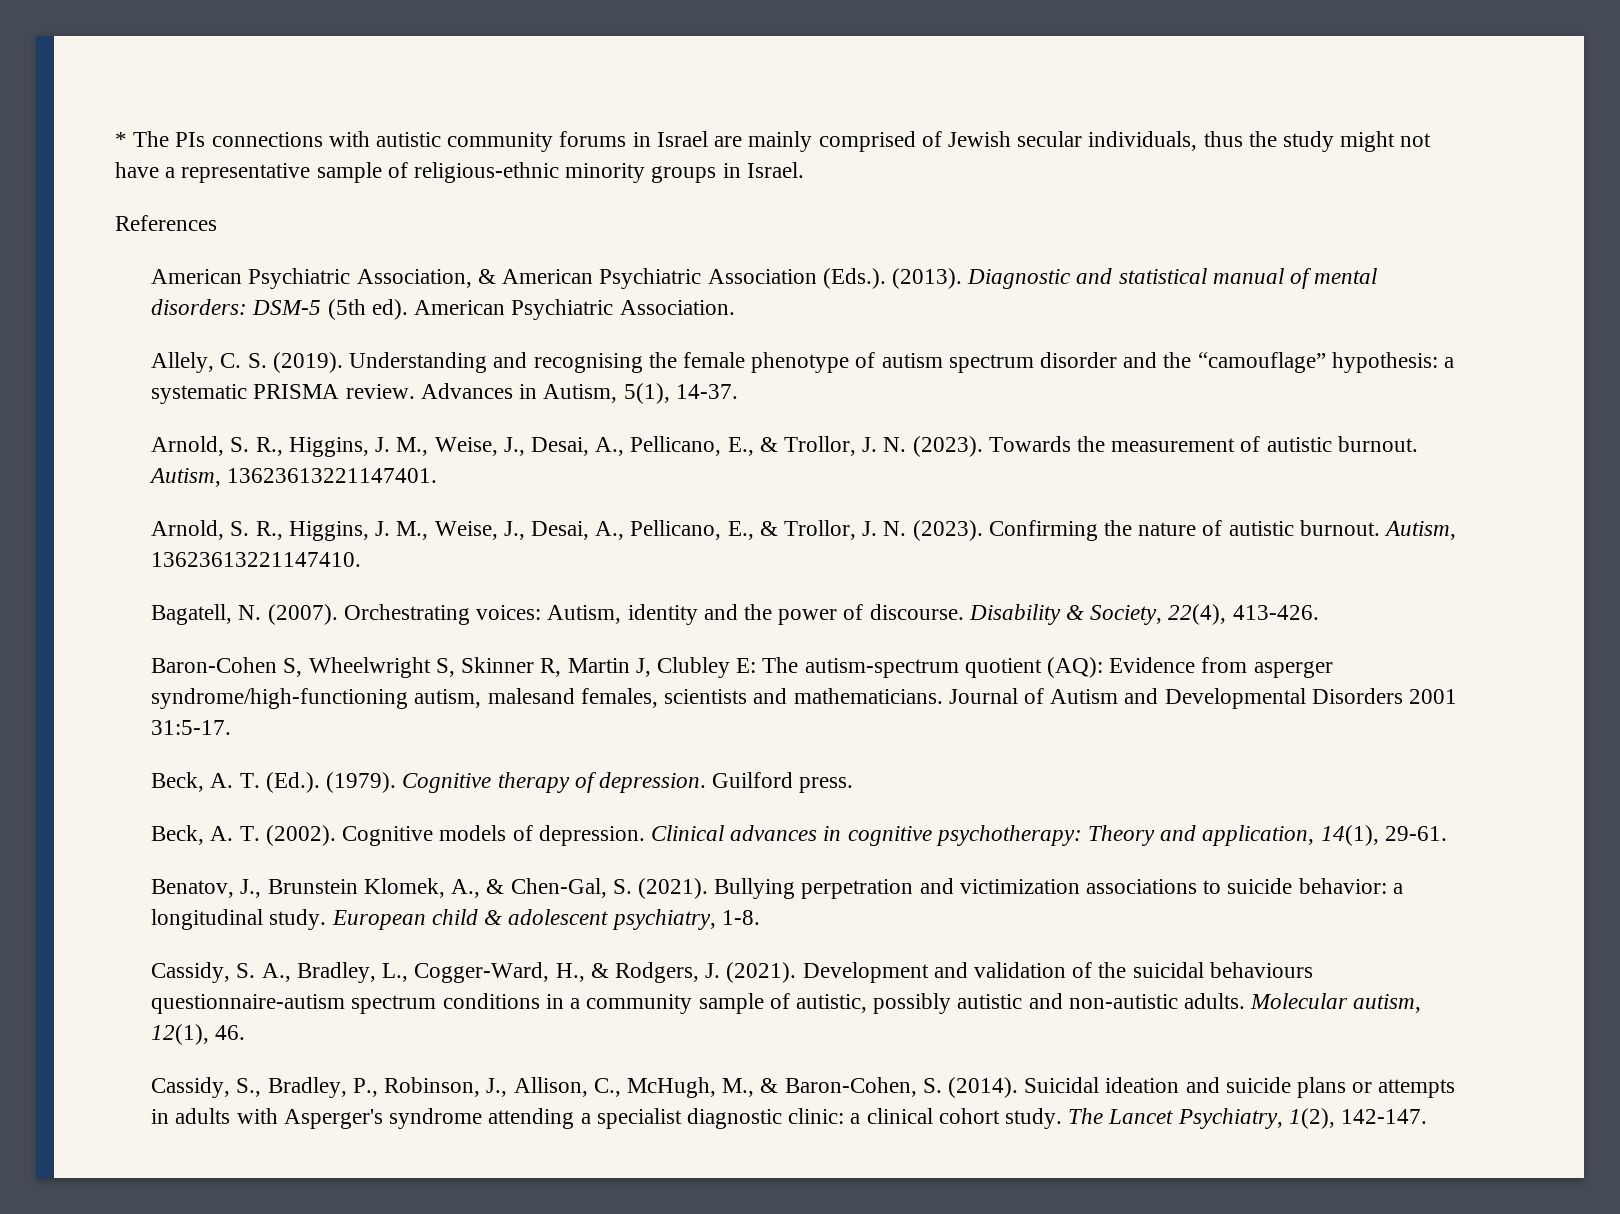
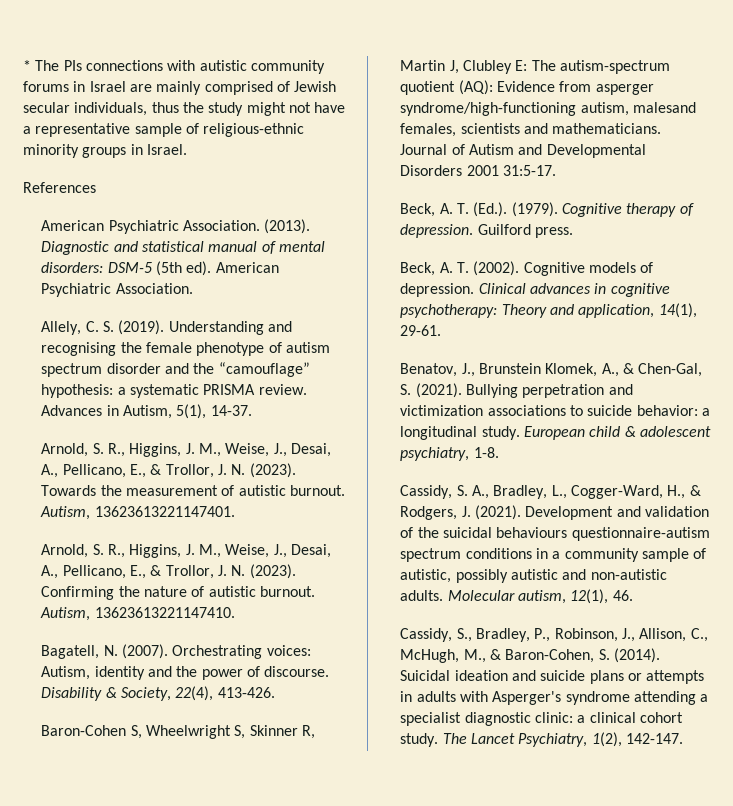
- American Psychiatric Association, & American Psychiatric Association (Eds.). (2013).
+ American Psychiatric Association. (2013).

